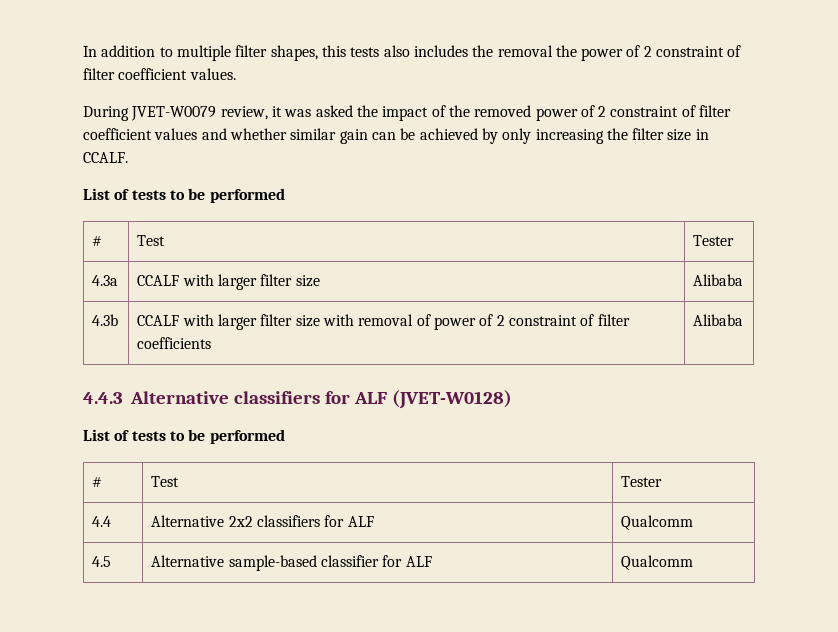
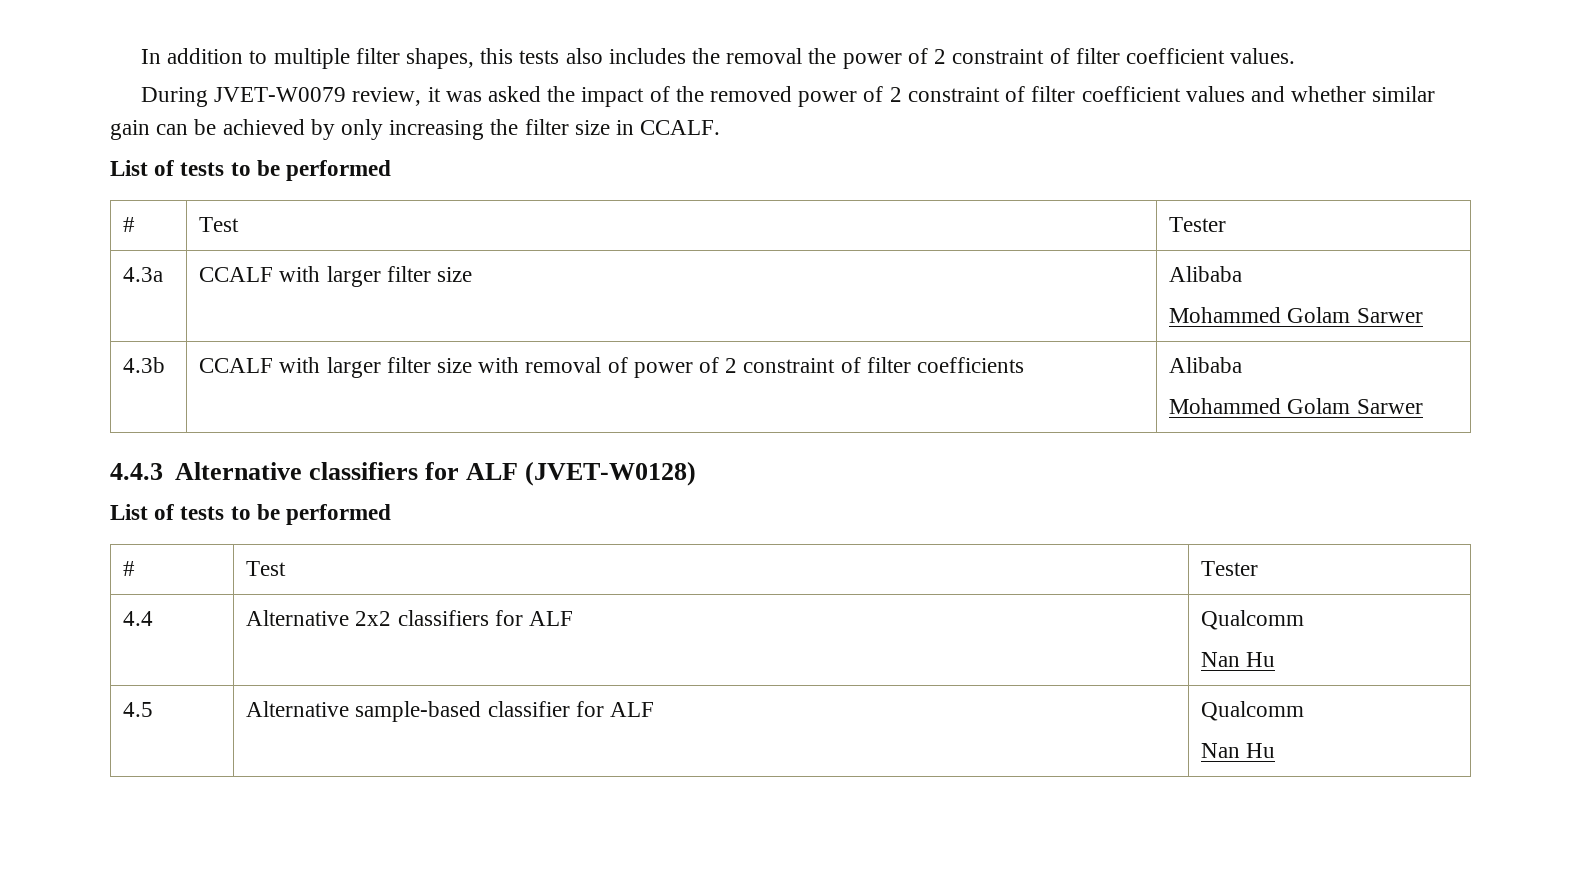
  4.3a | CCALF with larger filter size | Alibaba
+ Mohammed Golam Sarwer
  4.3b | CCALF with larger filter size with removal of power of 2 constraint of filter coefficients | Alibaba
+ Mohammed Golam Sarwer
  4.4 | Alternative 2x2 classifiers for ALF | Qualcomm
+ Nan Hu
  4.5 | Alternative sample-based classifier for ALF | Qualcomm
+ Nan Hu

